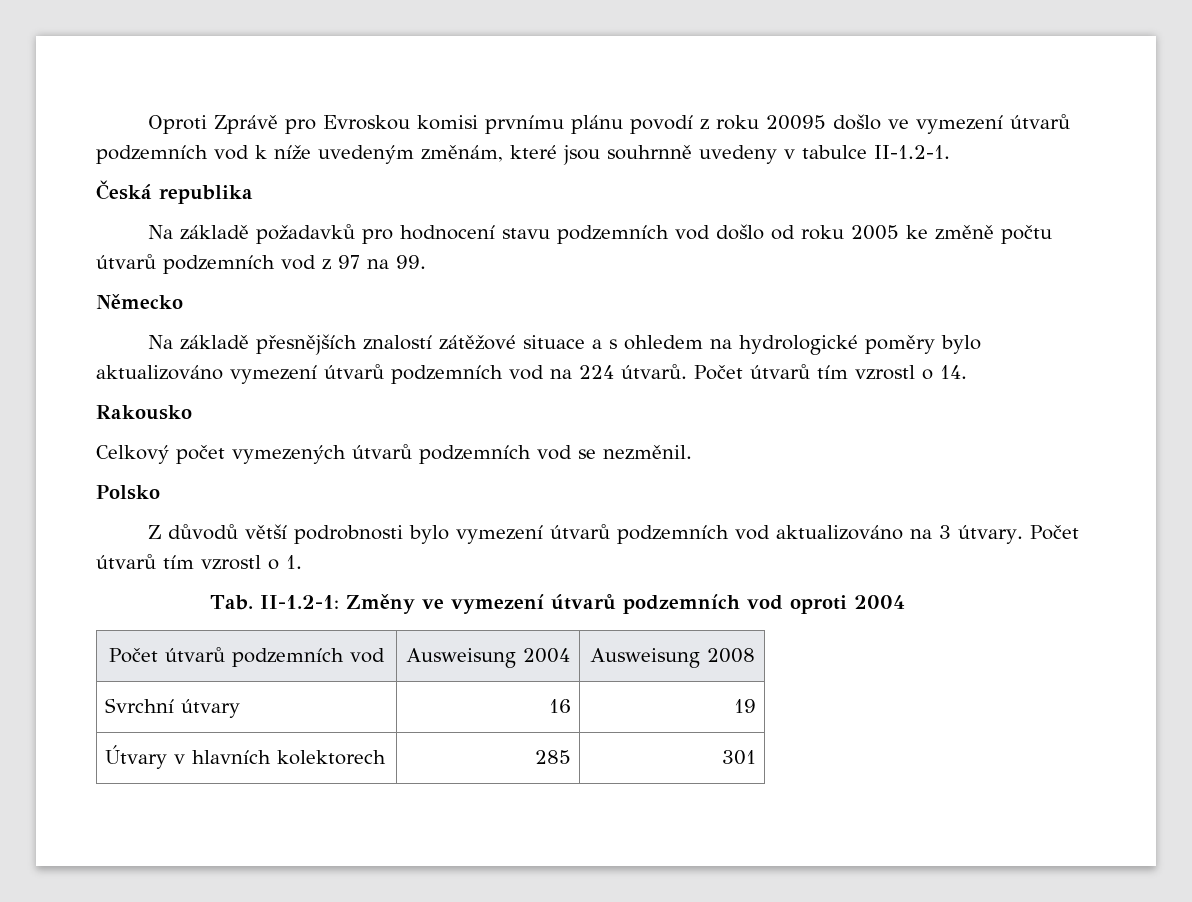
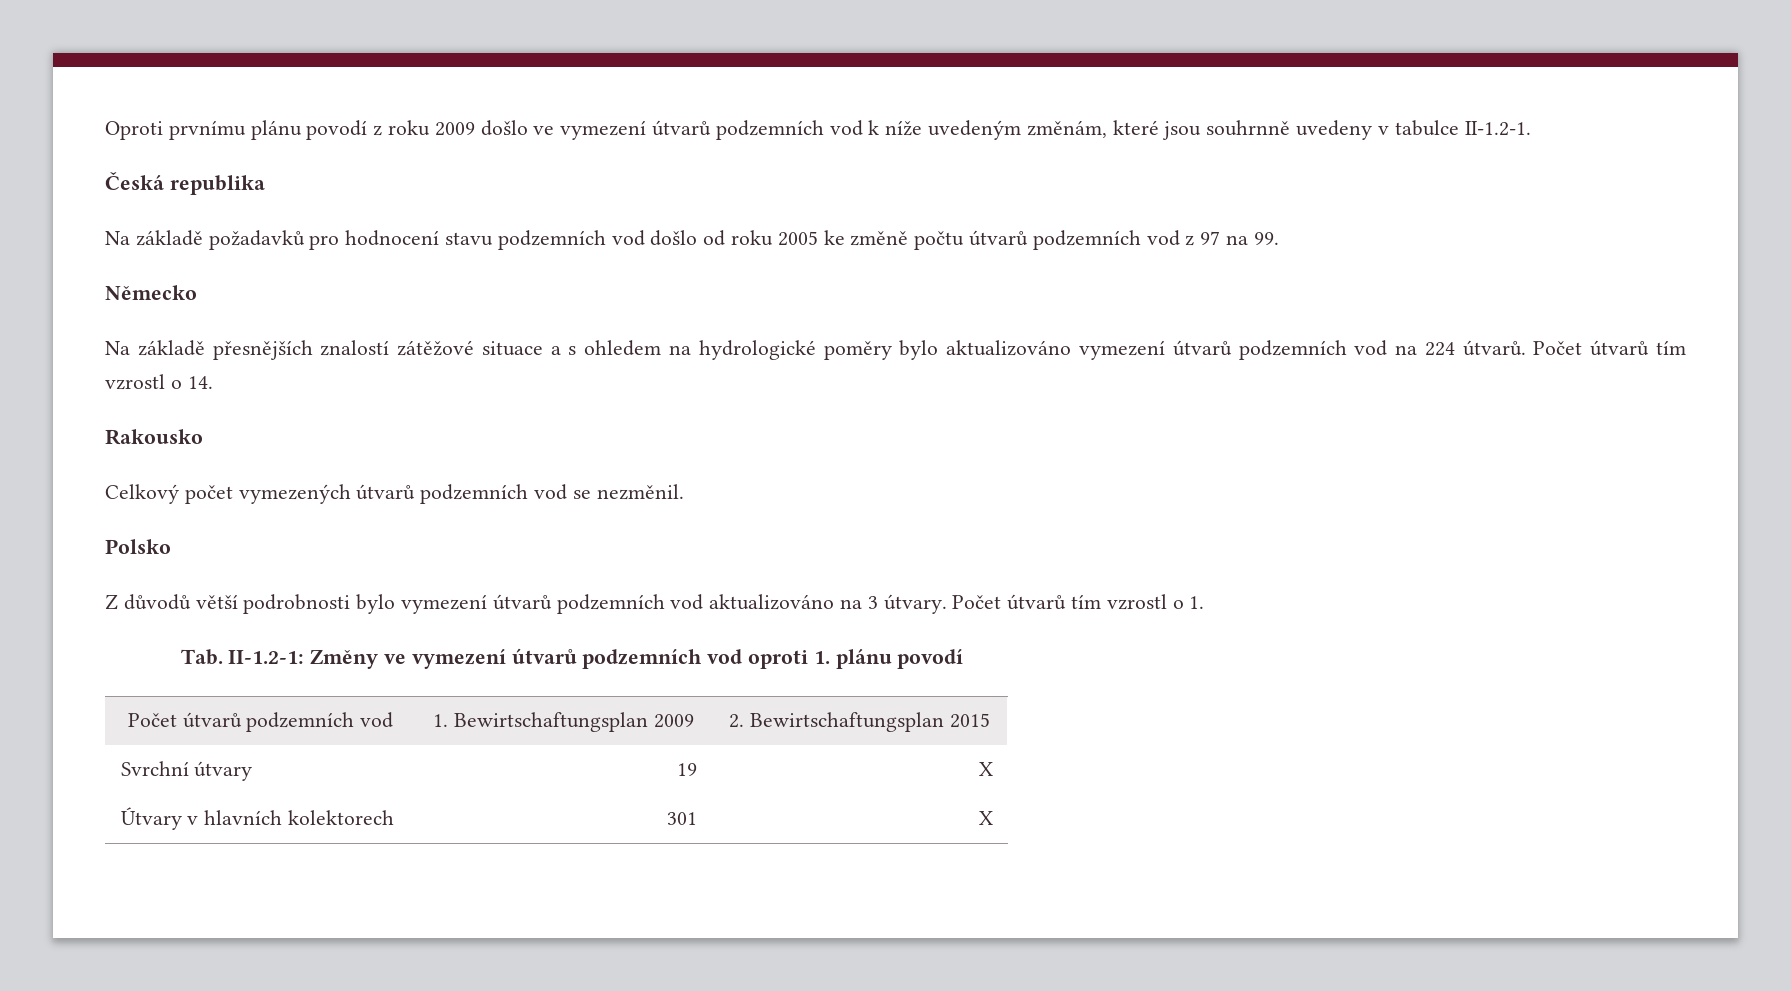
- Oproti Zprávě pro Evroskou komisi prvnímu plánu povodí z roku 20095 došlo ve vymezení útvarů podzemních vod k níže uvedeným změnám, které jsou souhrnně uvedeny v tabulce II-1.2-1.
+ Oproti prvnímu plánu povodí z roku 2009 došlo ve vymezení útvarů podzemních vod k níže uvedeným změnám, které jsou souhrnně uvedeny v tabulce II-1.2-1.
- Tab. II-1.2-1: Změny ve vymezení útvarů podzemních vod oproti 2004
+ Tab. II-1.2-1: Změny ve vymezení útvarů podzemních vod oproti 1. plánu povodí
- Počet útvarů podzemních vod | Ausweisung 2004 | Ausweisung 2008
+ Počet útvarů podzemních vod | 1. Bewirtschaftungsplan 2009 | 2. Bewirtschaftungsplan 2015
- Svrchní útvary | 16 | 19
+ Svrchní útvary | 19 | X
- Útvary v hlavních kolektorech | 285 | 301
+ Útvary v hlavních kolektorech | 301 | X

